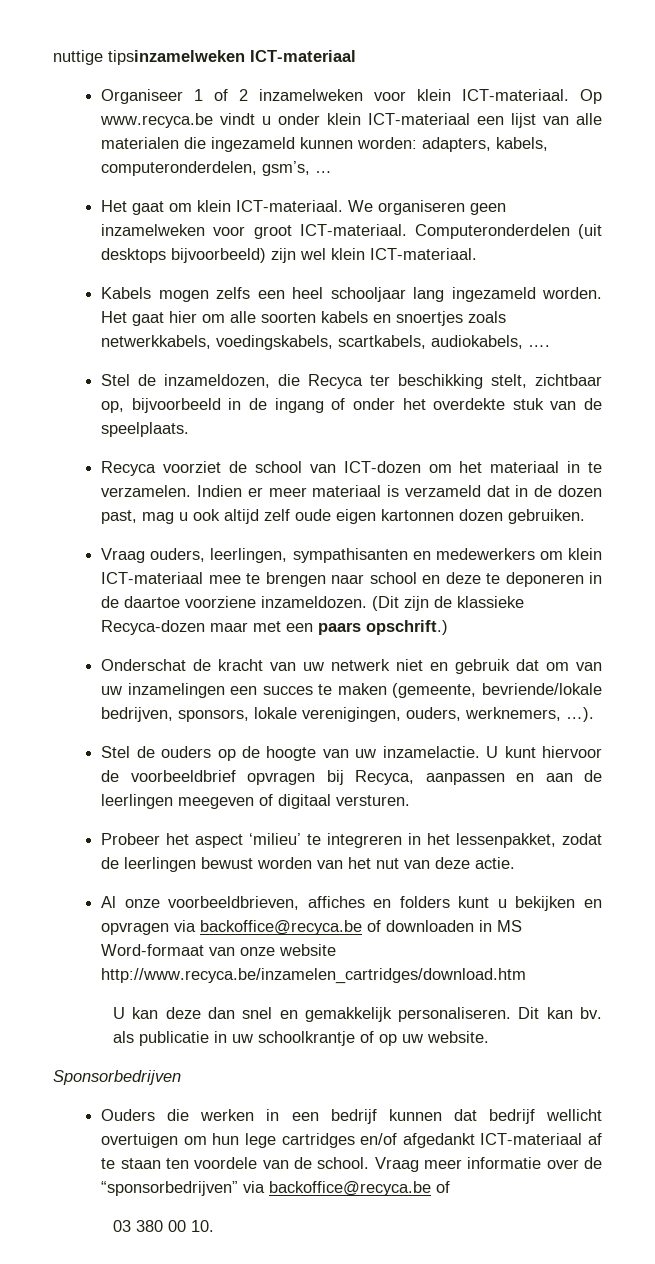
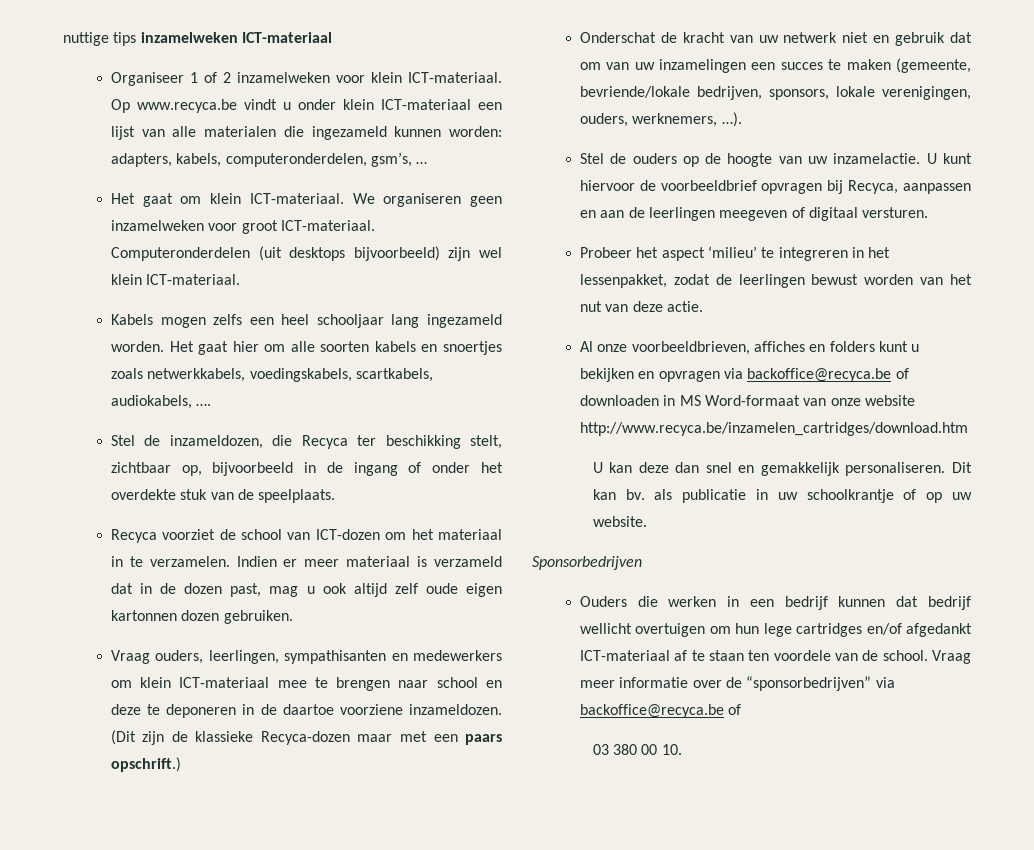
- nuttige tipsinzamelweken ICT-materiaal
+ nuttige tips inzamelweken ICT-materiaal

